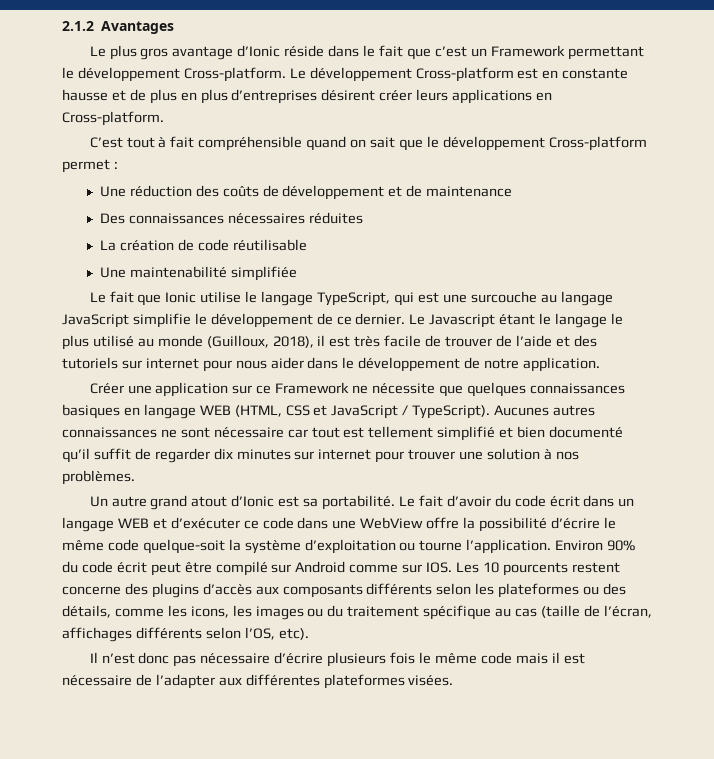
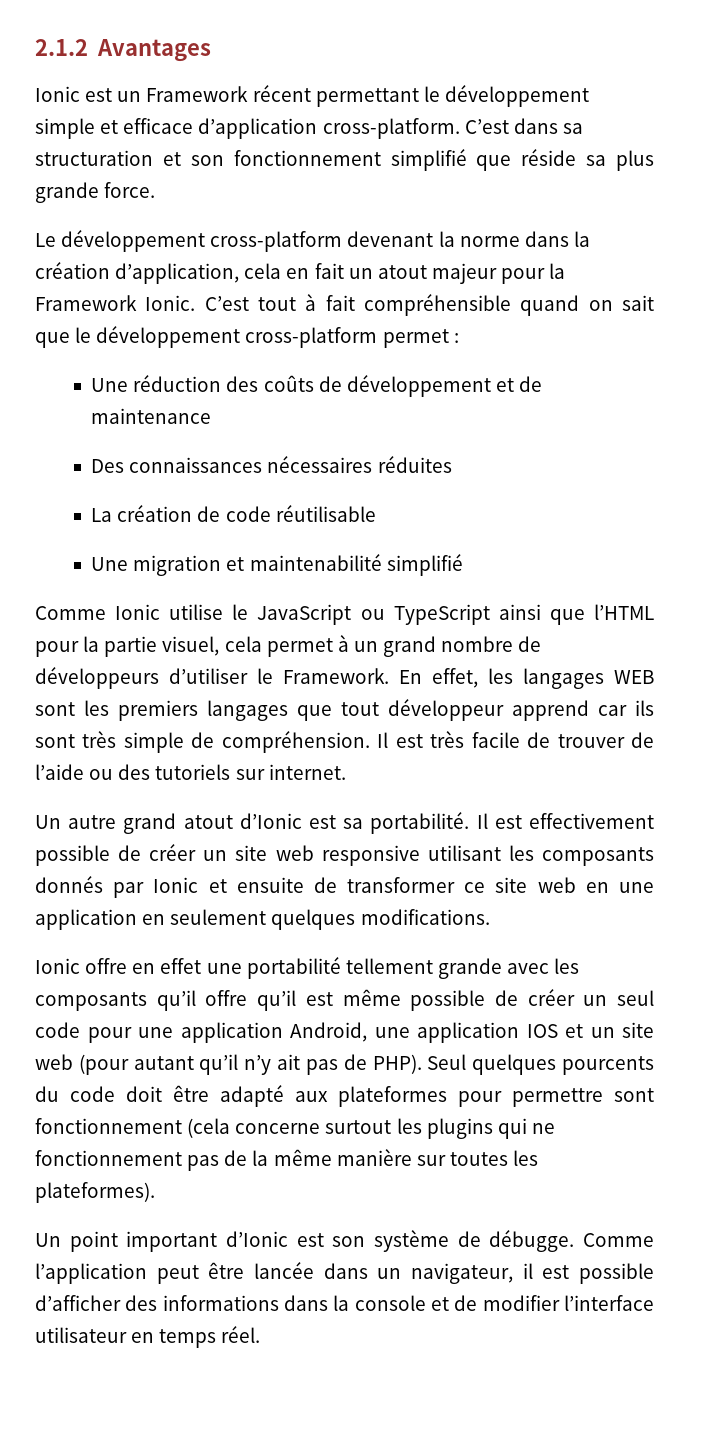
- Le plus gros avantage d’Ionic réside dans le fait que c’est un Framework permettant le développement Cross-platform. Le développement Cross-platform est en constante hausse et de plus en plus d’entreprises désirent créer leurs applications en Cross-platform.
- C’est tout à fait compréhensible quand on sait que le développement Cross-platform permet :
+ Ionic est un Framework récent permettant le développement simple et efficace d’application cross-platform. C’est dans sa structuration et son fonctionnement simplifié que réside sa plus grande force.
+ Le développement cross-platform devenant la norme dans la création d’application, cela en fait un atout majeur pour la Framework Ionic. C’est tout à fait compréhensible quand on sait que le développement cross-platform permet :
- Une maintenabilité simplifiée
- Le fait que Ionic utilise le langage TypeScript, qui est une surcouche au langage JavaScript simplifie le développement de ce dernier. Le Javascript étant le langage le plus utilisé au monde (Guilloux, 2018), il est très facile de trouver de l’aide et des tutoriels sur internet pour nous aider dans le développement de notre application.
- Créer une application sur ce Framework ne nécessite que quelques connaissances basiques en langage WEB (HTML, CSS et JavaScript / TypeScript). Aucunes autres connaissances ne sont nécessaire car tout est tellement simplifié et bien documenté qu’il suffit de regarder dix minutes sur internet pour trouver une solution à nos problèmes.
+ Une migration et maintenabilité simplifié
+ Comme Ionic utilise le JavaScript ou TypeScript ainsi que l’HTML pour la partie visuel, cela permet à un grand nombre de développeurs d’utiliser le Framework. En effet, les langages WEB sont les premiers langages que tout développeur apprend car ils sont très simple de compréhension. Il est très facile de trouver de l’aide ou des tutoriels sur internet.
- Le fait d’avoir du code écrit dans un langage WEB et d’exécuter ce code dans une WebView offre la possibilité d’écrire le même code quelque-soit la système d’exploitation ou tourne l’application. Environ 90% du code écrit peut être compilé sur Android comme sur IOS. Les 10 pourcents restent concerne des plugins d’accès aux composants différents selon les plateformes ou des détails, comme les icons, les images ou du traitement spécifique au cas (taille de l’écran, affichages différents selon l’OS, etc).
- Il n’est donc pas nécessaire d’écrire plusieurs fois le même code mais il est nécessaire de l’adapter aux différentes plateformes visées.
+ Il est effectivement possible de créer un site web responsive utilisant les composants donnés par Ionic et ensuite de transformer ce site web en une application en seulement quelques modifications.
+ Ionic offre en effet une portabilité tellement grande avec les composants qu’il offre qu’il est même possible de créer un seul code pour une application Android, une application IOS et un site web (pour autant qu’il n’y ait pas de PHP). Seul quelques pourcents du code doit être adapté aux plateformes pour permettre sont fonctionnement (cela concerne surtout les plugins qui ne fonctionnement pas de la même manière sur toutes les plateformes).
+ Un point important d’Ionic est son système de débugge. Comme l’application peut être lancée dans un navigateur, il est possible d’afficher des informations dans la console et de modifier l’interface utilisateur en temps réel.

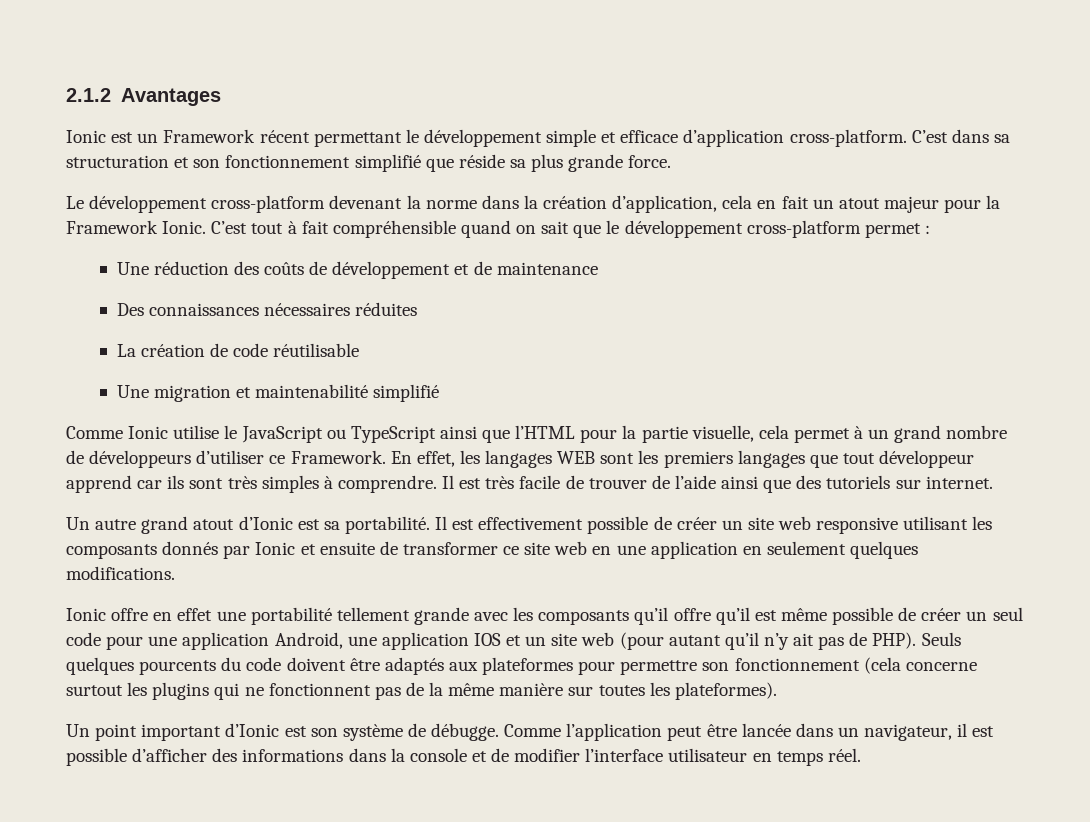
- Comme Ionic utilise le JavaScript ou TypeScript ainsi que l’HTML pour la partie visuel, cela permet à un grand nombre de développeurs d’utiliser le Framework.
+ Comme Ionic utilise le JavaScript ou TypeScript ainsi que l’HTML pour la partie visuelle, cela permet à un grand nombre de développeurs d’utiliser ce Framework.
- En effet, les langages WEB sont les premiers langages que tout développeur apprend car ils sont très simple de compréhension.
+ En effet, les langages WEB sont les premiers langages que tout développeur apprend car ils sont très simples à comprendre.
- Il est très facile de trouver de l’aide ou des tutoriels sur internet.
+ Il est très facile de trouver de l’aide ainsi que des tutoriels sur internet.
- Seul quelques pourcents du code doit être adapté aux plateformes pour permettre sont fonctionnement (cela concerne surtout les plugins qui ne fonctionnement pas de la même manière sur toutes les plateformes).
+ Seuls quelques pourcents du code doivent être adaptés aux plateformes pour permettre son fonctionnement (cela concerne surtout les plugins qui ne fonctionnent pas de la même manière sur toutes les plateformes).

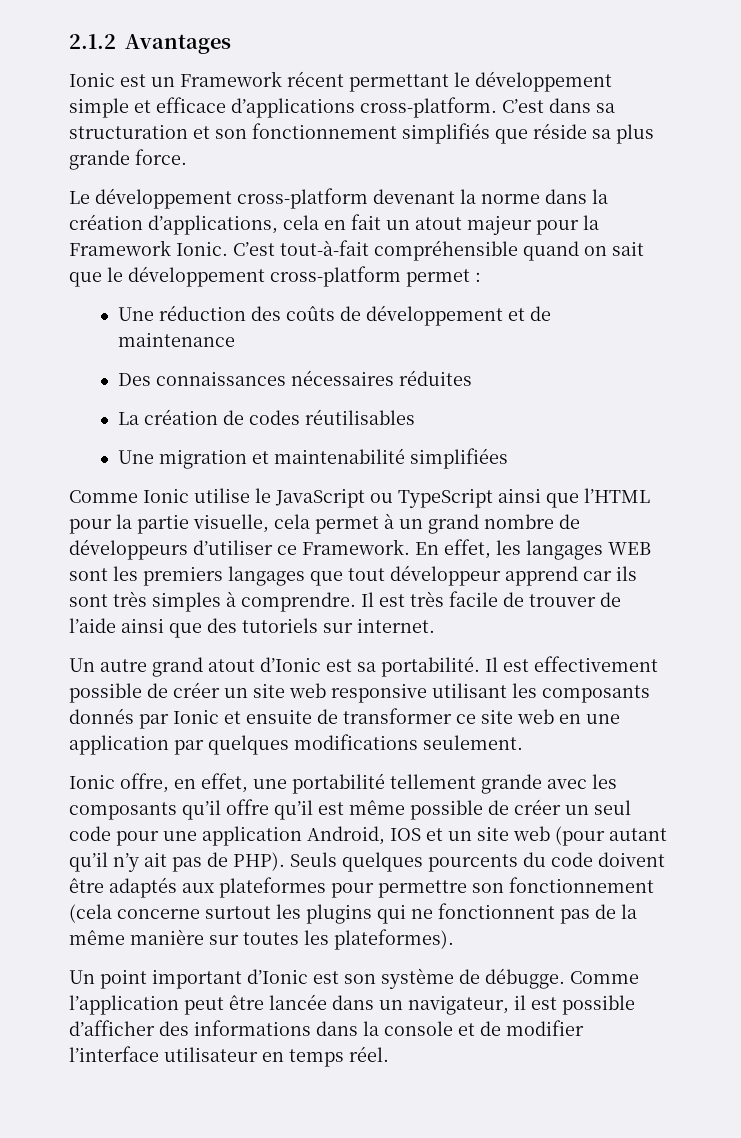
- Ionic est un Framework récent permettant le développement simple et efficace d’application cross-platform.
+ Ionic est un Framework récent permettant le développement simple et efficace d’applications cross-platform.
- C’est dans sa structuration et son fonctionnement simplifié que réside sa plus grande force.
+ C’est dans sa structuration et son fonctionnement simplifiés que réside sa plus grande force.
- Le développement cross-platform devenant la norme dans la création d’application, cela en fait un atout majeur pour la Framework Ionic.
+ Le développement cross-platform devenant la norme dans la création d’applications, cela en fait un atout majeur pour la Framework Ionic.
- C’est tout à fait compréhensible quand on sait que le développement cross-platform permet :
+ C’est tout-à-fait compréhensible quand on sait que le développement cross-platform permet :
- La création de code réutilisable
+ La création de codes réutilisables
- Une migration et maintenabilité simplifié
+ Une migration et maintenabilité simplifiées
- Il est effectivement possible de créer un site web responsive utilisant les composants donnés par Ionic et ensuite de transformer ce site web en une application en seulement quelques modifications.
- Ionic offre en effet une portabilité tellement grande avec les composants qu’il offre qu’il est même possible de créer un seul code pour une application Android, une application IOS et un site web (pour autant qu’il n’y ait pas de PHP).
+ Il est effectivement possible de créer un site web responsive utilisant les composants donnés par Ionic et ensuite de transformer ce site web en une application par quelques modifications seulement.
+ Ionic offre, en effet, une portabilité tellement grande avec les composants qu’il offre qu’il est même possible de créer un seul code pour une application Android, IOS et un site web (pour autant qu’il n’y ait pas de PHP).

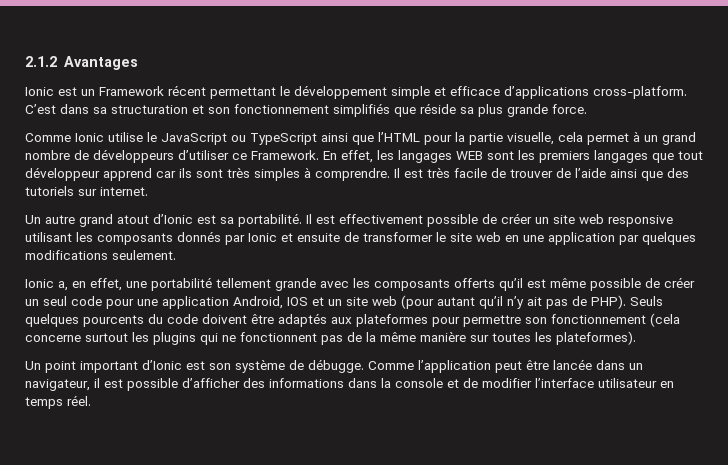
- Le développement cross-platform devenant la norme dans la création d’applications, cela en fait un atout majeur pour la Framework Ionic. C’est tout-à-fait compréhensible quand on sait que le développement cross-platform permet :
- Une réduction des coûts de développement et de maintenance
- Des connaissances nécessaires réduites
- La création de codes réutilisables
- Une migration et maintenabilité simplifiées
- Il est effectivement possible de créer un site web responsive utilisant les composants donnés par Ionic et ensuite de transformer ce site web en une application par quelques modifications seulement.
+ Il est effectivement possible de créer un site web responsive utilisant les composants donnés par Ionic et ensuite de transformer le site web en une application par quelques modifications seulement.
- Ionic offre, en effet, une portabilité tellement grande avec les composants qu’il offre qu’il est même possible de créer un seul code pour une application Android, IOS et un site web (pour autant qu’il n’y ait pas de PHP).
+ Ionic a, en effet, une portabilité tellement grande avec les composants offerts qu’il est même possible de créer un seul code pour une application Android, IOS et un site web (pour autant qu’il n’y ait pas de PHP).

